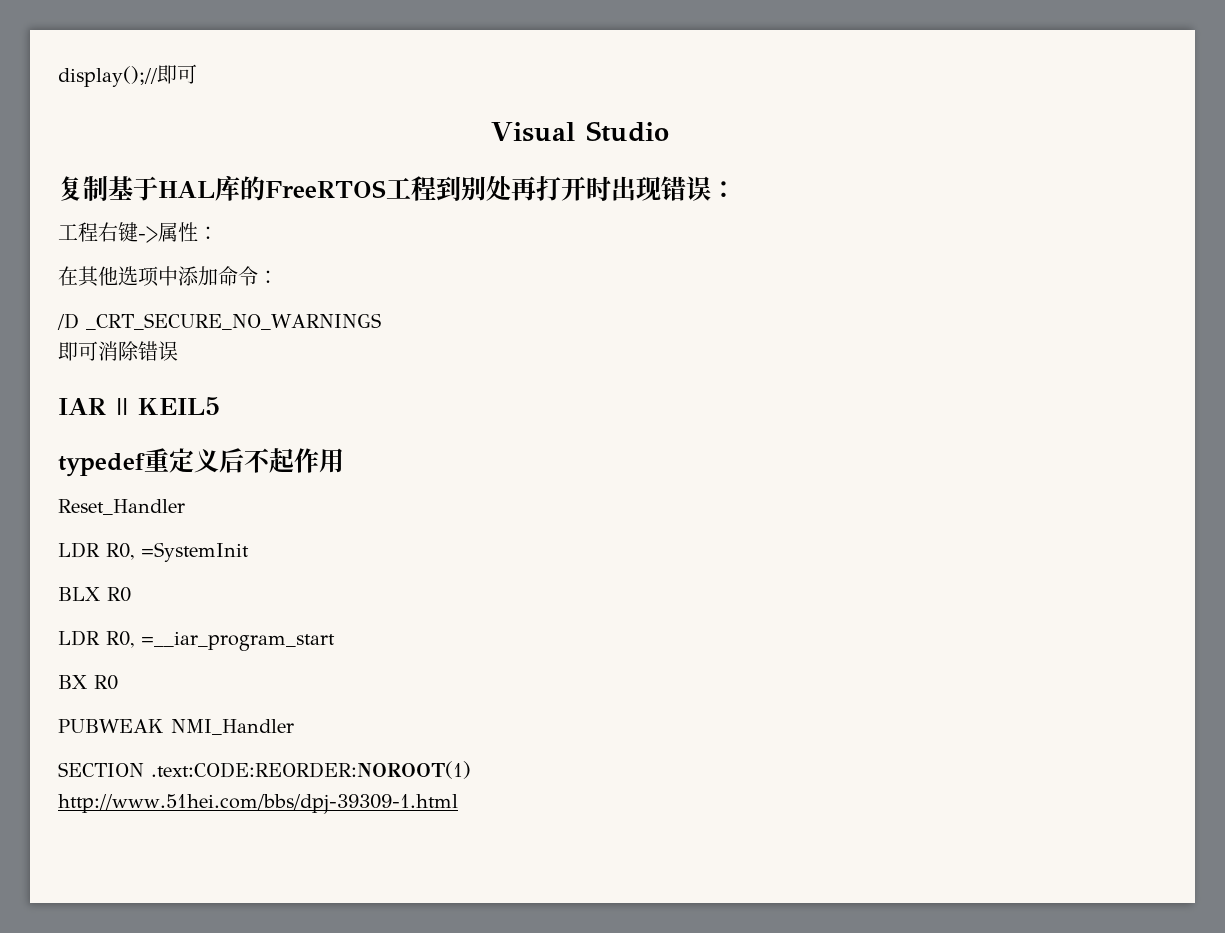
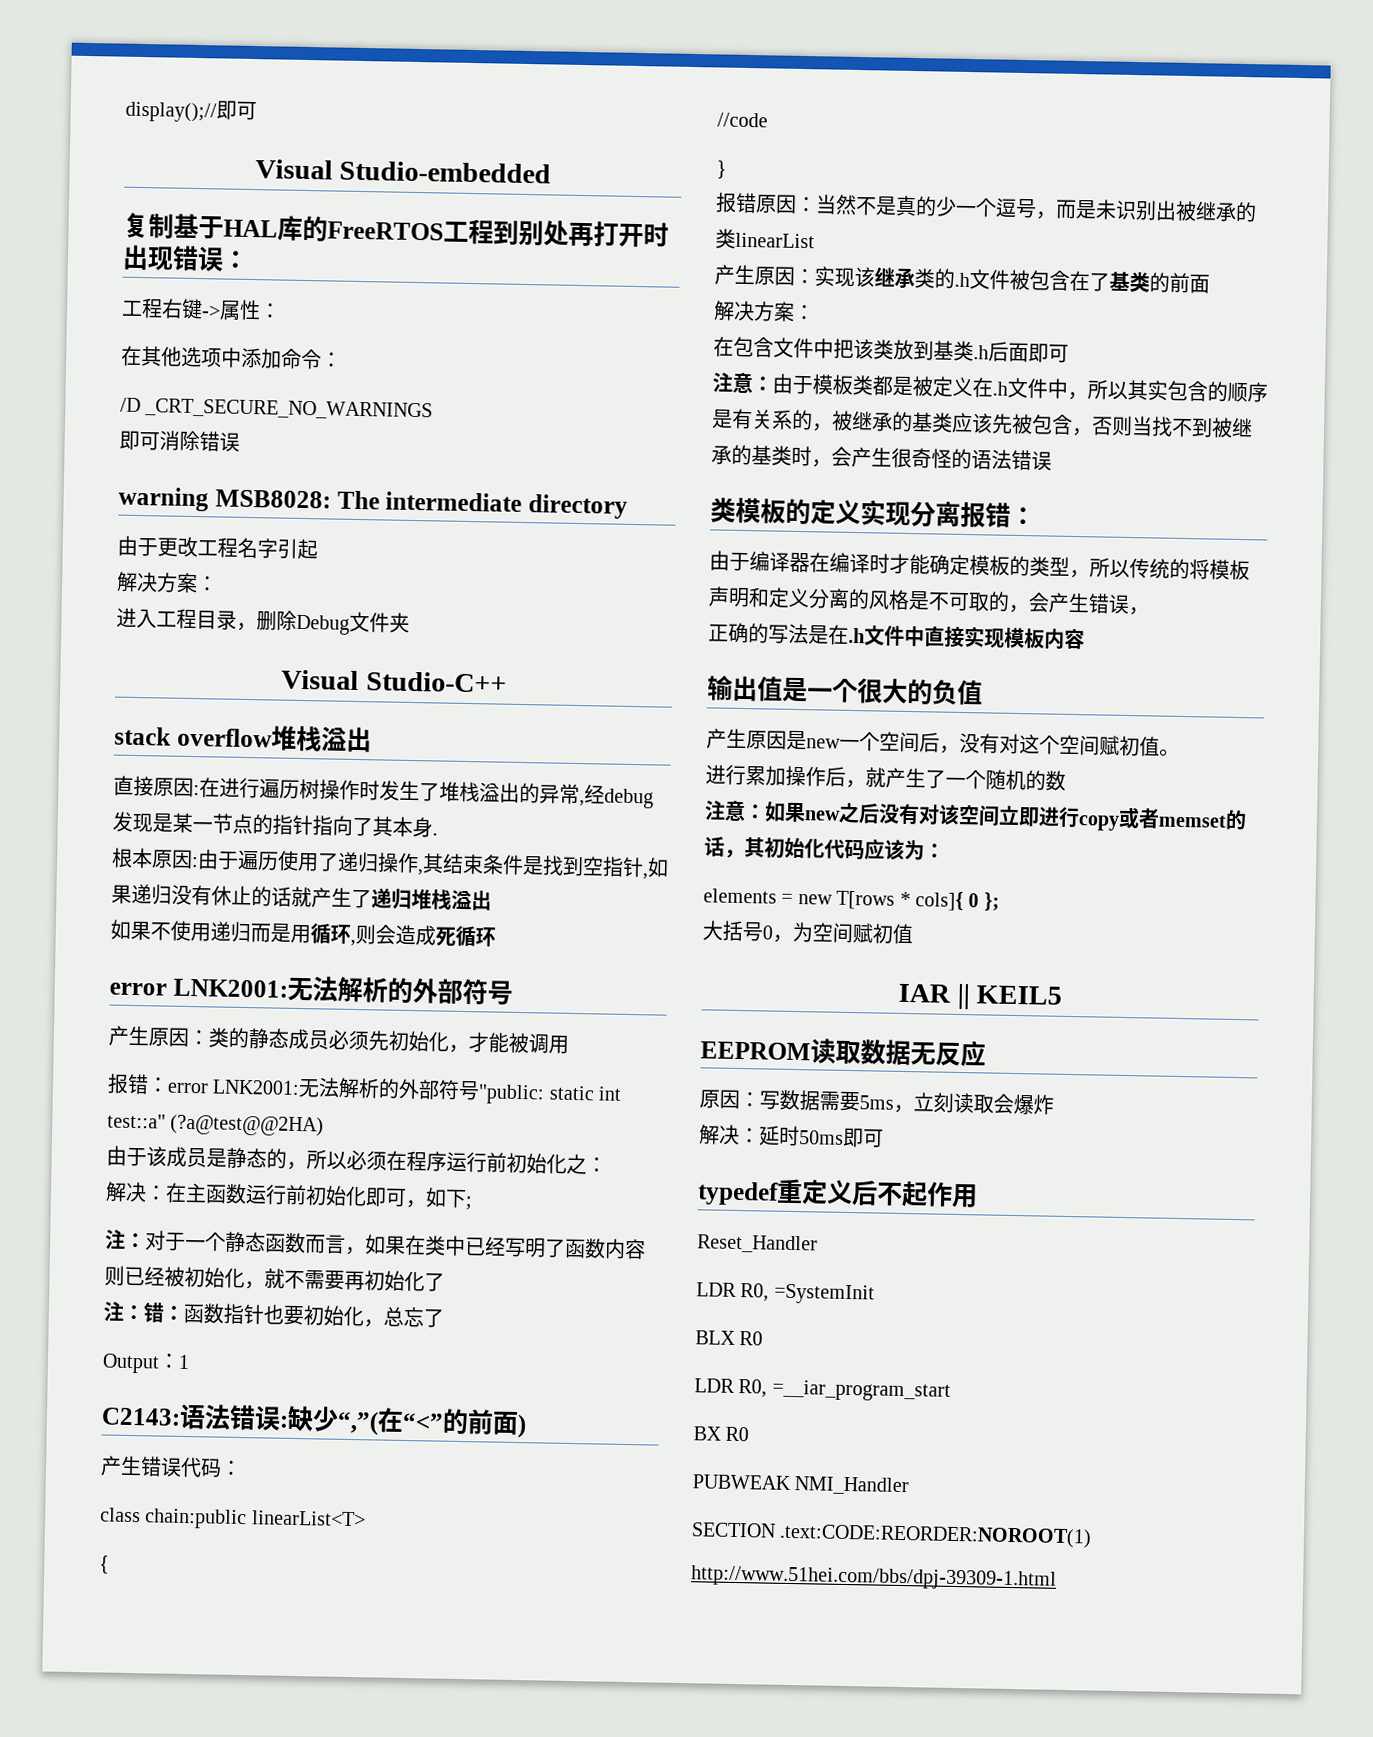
- Visual Studio
+ Visual Studio-embedded
+ warning MSB8028: The intermediate directory
+ 由于更改工程名字引起
+ 解决方案：
+ 进入工程目录，删除Debug文件夹
+ Visual Studio-C++
+ stack overflow堆栈溢出
+ 直接原因:在进行遍历树操作时发生了堆栈溢出的异常,经debug发现是某一节点的指针指向了其本身.
+ 根本原因:由于遍历使用了递归操作,其结束条件是找到空指针,如果递归没有休止的话就产生了递归堆栈溢出
+ 如果不使用递归而是用循环,则会造成死循环
+ error LNK2001:无法解析的外部符号
+ 产生原因：类的静态成员必须先初始化，才能被调用
+ 报错：error LNK2001:无法解析的外部符号"public: static int test::a" (?a@test@@2HA)
+ 由于该成员是静态的，所以必须在程序运行前初始化之：
+ 解决：在主函数运行前初始化即可，如下;
+ 注：对于一个静态函数而言，如果在类中已经写明了函数内容则已经被初始化，就不需要再初始化了
+ 注：错：函数指针也要初始化，总忘了
+ Output：1
+ C2143:语法错误:缺少“,”(在“<”的前面)
+ 产生错误代码：
+ class chain:public linearList<T>
+ {
+ //code
+ }
+ 报错原因：当然不是真的少一个逗号，而是未识别出被继承的类linearList
+ 产生原因：实现该继承类的.h文件被包含在了基类的前面
+ 解决方案：
+ 在包含文件中把该类放到基类.h后面即可
+ 注意：由于模板类都是被定义在.h文件中，所以其实包含的顺序是有关系的，被继承的基类应该先被包含，否则当找不到被继承的基类时，会产生很奇怪的语法错误
+ 类模板的定义实现分离报错：
+ 由于编译器在编译时才能确定模板的类型，所以传统的将模板声明和定义分离的风格是不可取的，会产生错误，
+ 正确的写法是在.h文件中直接实现模板内容
+ 输出值是一个很大的负值
+ 产生原因是new一个空间后，没有对这个空间赋初值。
+ 进行累加操作后，就产生了一个随机的数
+ 注意：如果new之后没有对该空间立即进行copy或者memset的话，其初始化代码应该为：
+ elements = new T[rows * cols]{ 0 };
+ 大括号0，为空间赋初值
  IAR || KEIL5
+ EEPROM读取数据无反应
+ 原因：写数据需要5ms，立刻读取会爆炸
+ 解决：延时50ms即可

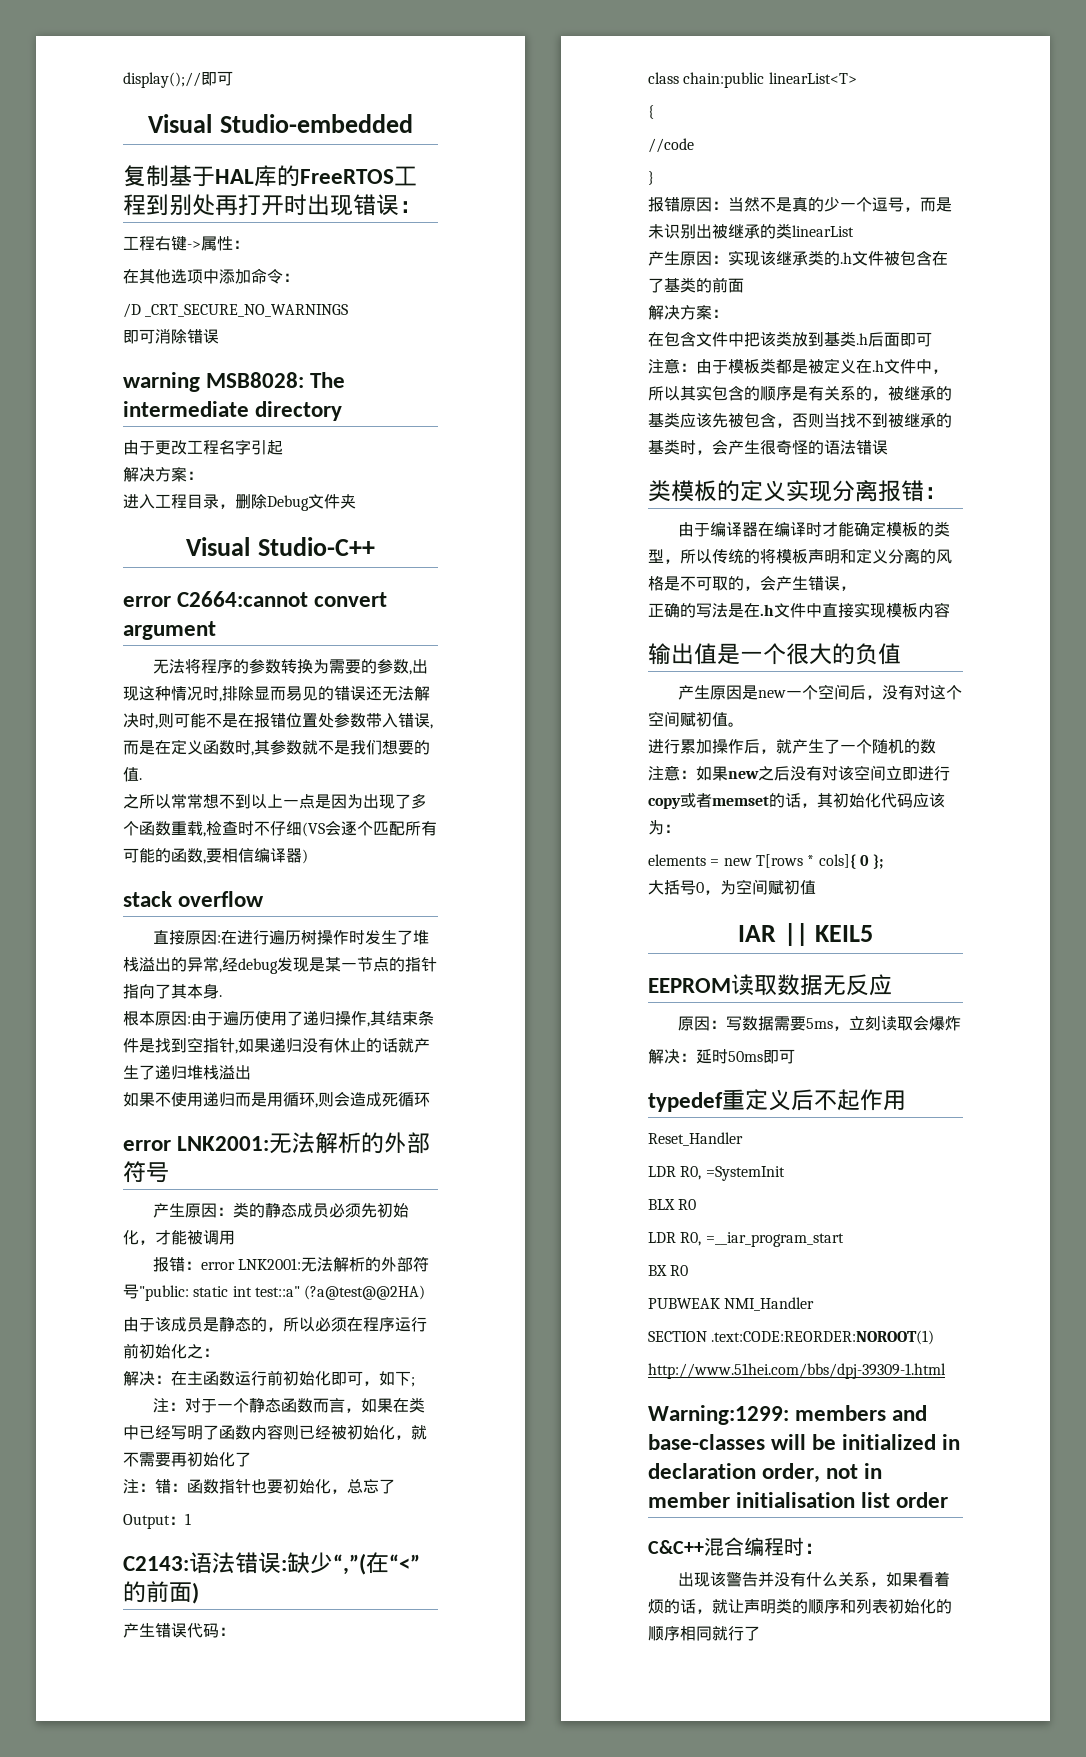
+ error C2664:cannot convert argument
+ 无法将程序的参数转换为需要的参数,出现这种情况时,排除显而易见的错误还无法解决时,则可能不是在报错位置处参数带入错误,而是在定义函数时,其参数就不是我们想要的值.
+ 之所以常常想不到以上一点是因为出现了多个函数重载,检查时不仔细(VS会逐个匹配所有可能的函数,要相信编译器)
- stack overflow堆栈溢出
+ stack overflow
+ Warning:1299: members and base-classes will be initialized in declaration order, not in member initialisation list order
+ C&C++混合编程时：
+ 出现该警告并没有什么关系，如果看着烦的话，就让声明类的顺序和列表初始化的顺序相同就行了

